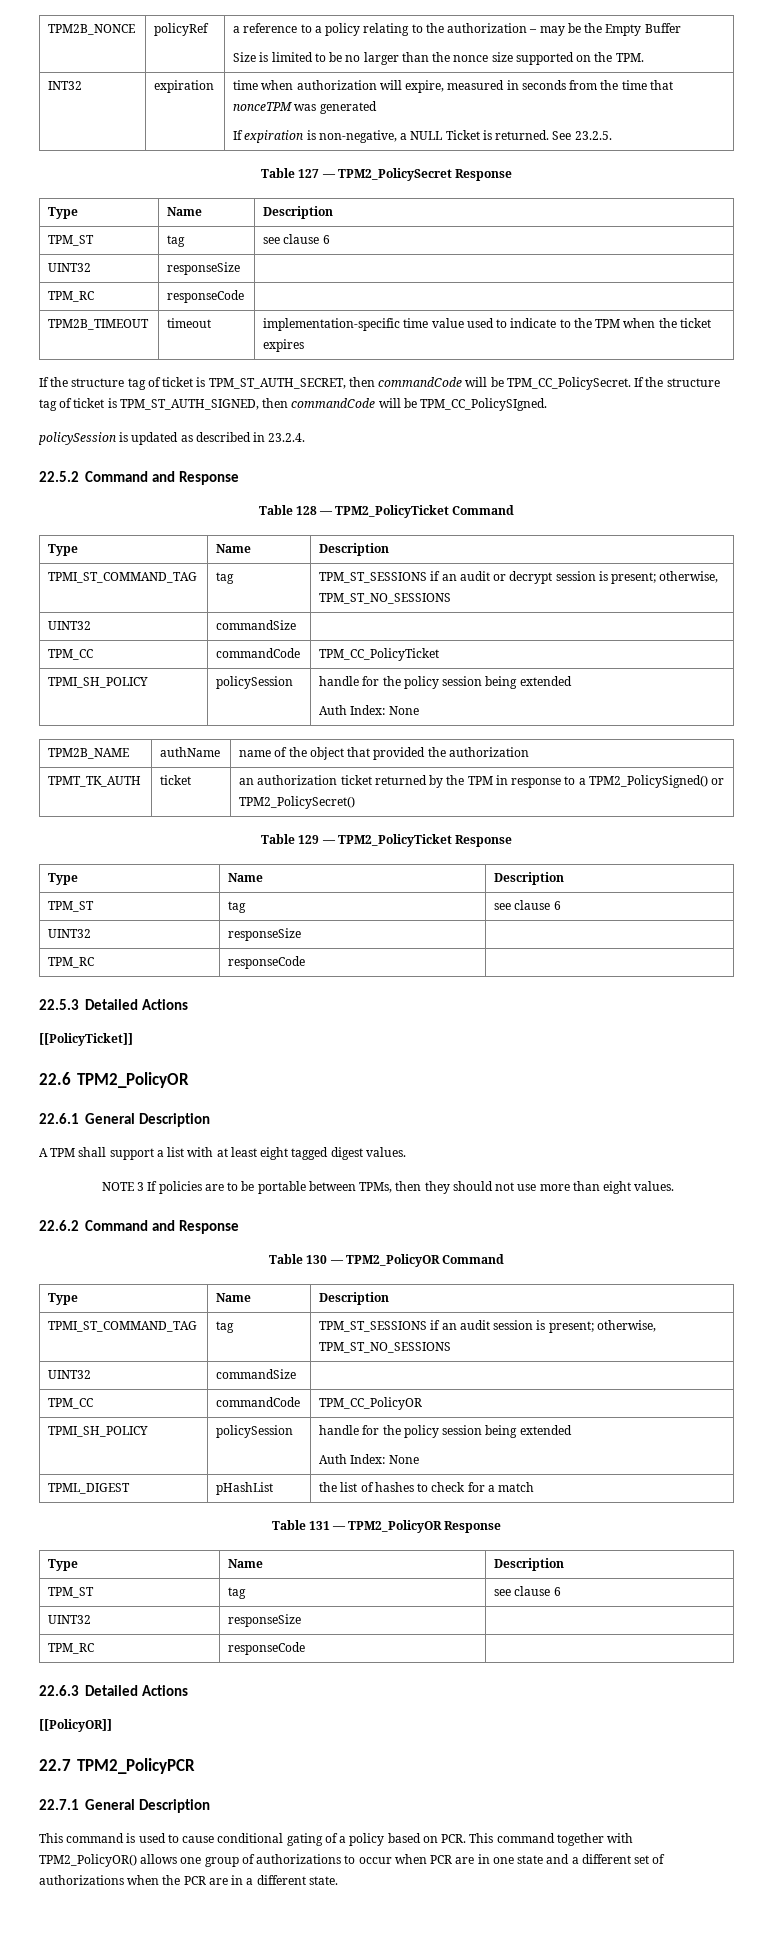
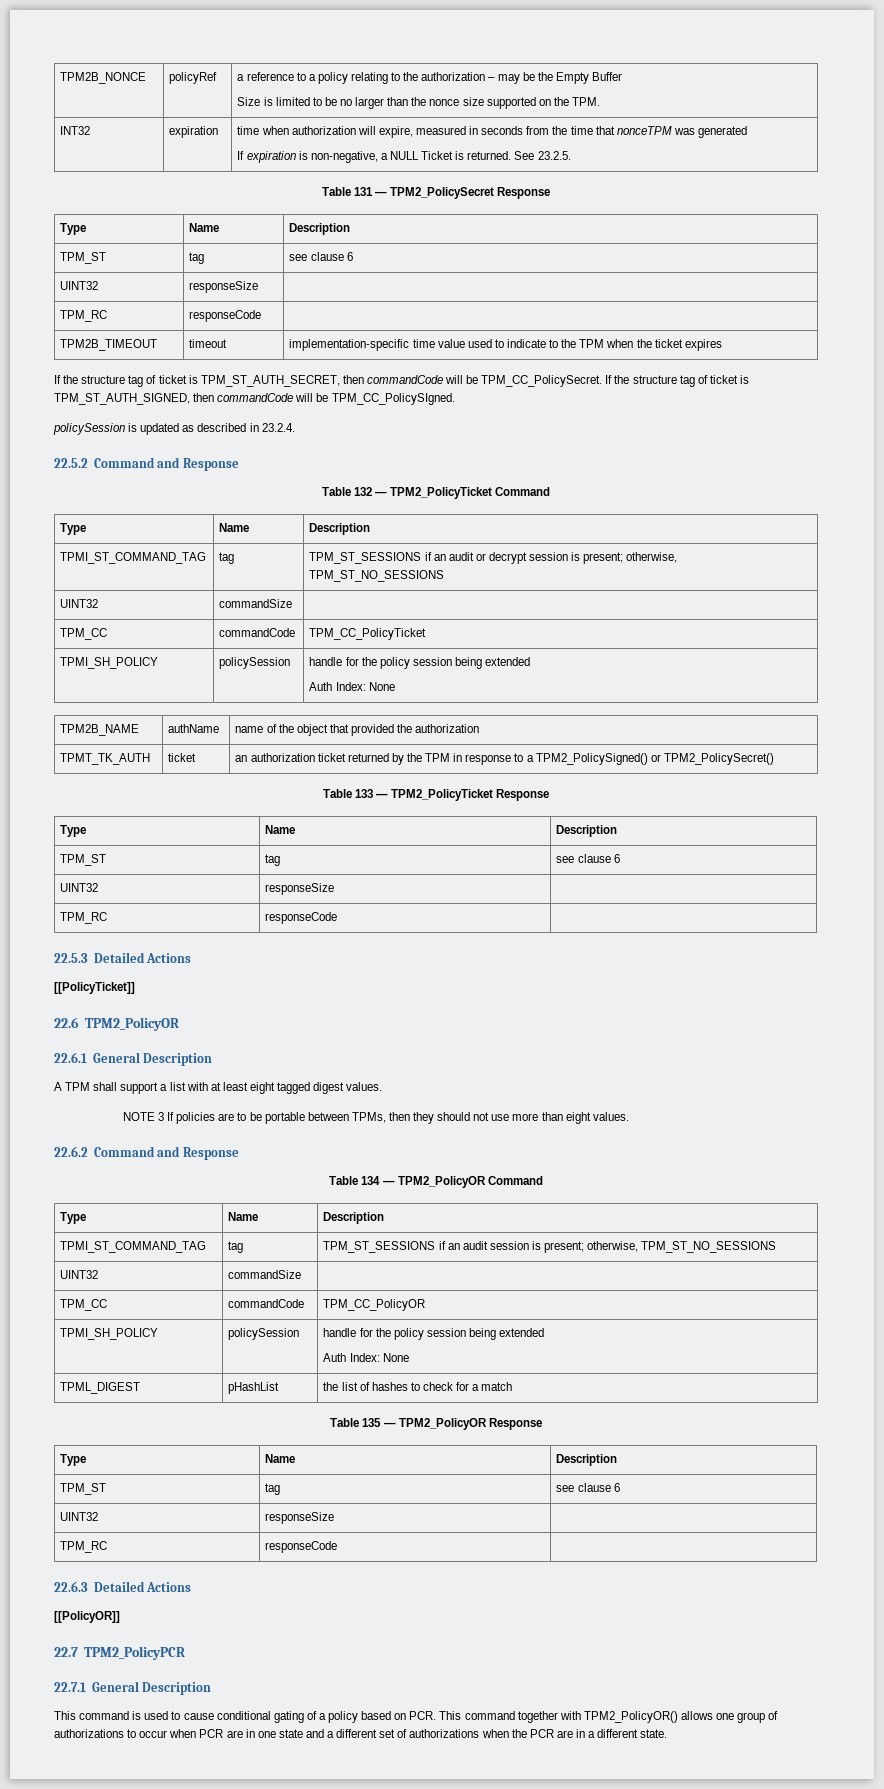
- Table 127 — TPM2_PolicySecret Response
+ Table 131 — TPM2_PolicySecret Response
- Table 128 — TPM2_PolicyTicket Command
+ Table 132 — TPM2_PolicyTicket Command
- Table 129 — TPM2_PolicyTicket Response
+ Table 133 — TPM2_PolicyTicket Response
- Table 130 — TPM2_PolicyOR Command
+ Table 134 — TPM2_PolicyOR Command
- Table 131 — TPM2_PolicyOR Response
+ Table 135 — TPM2_PolicyOR Response

